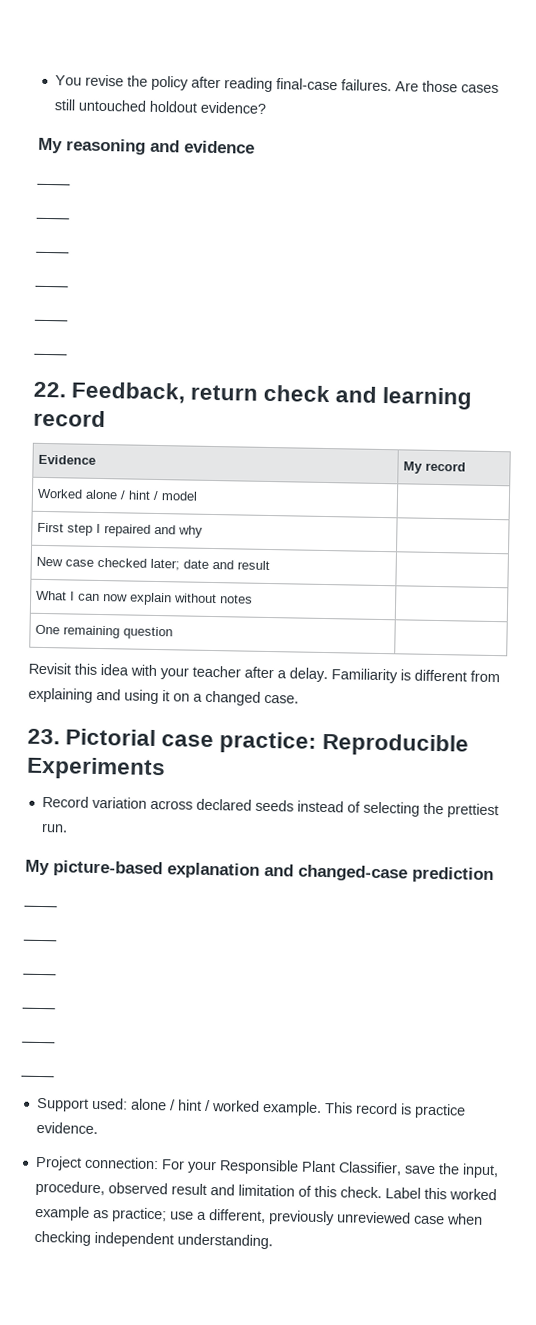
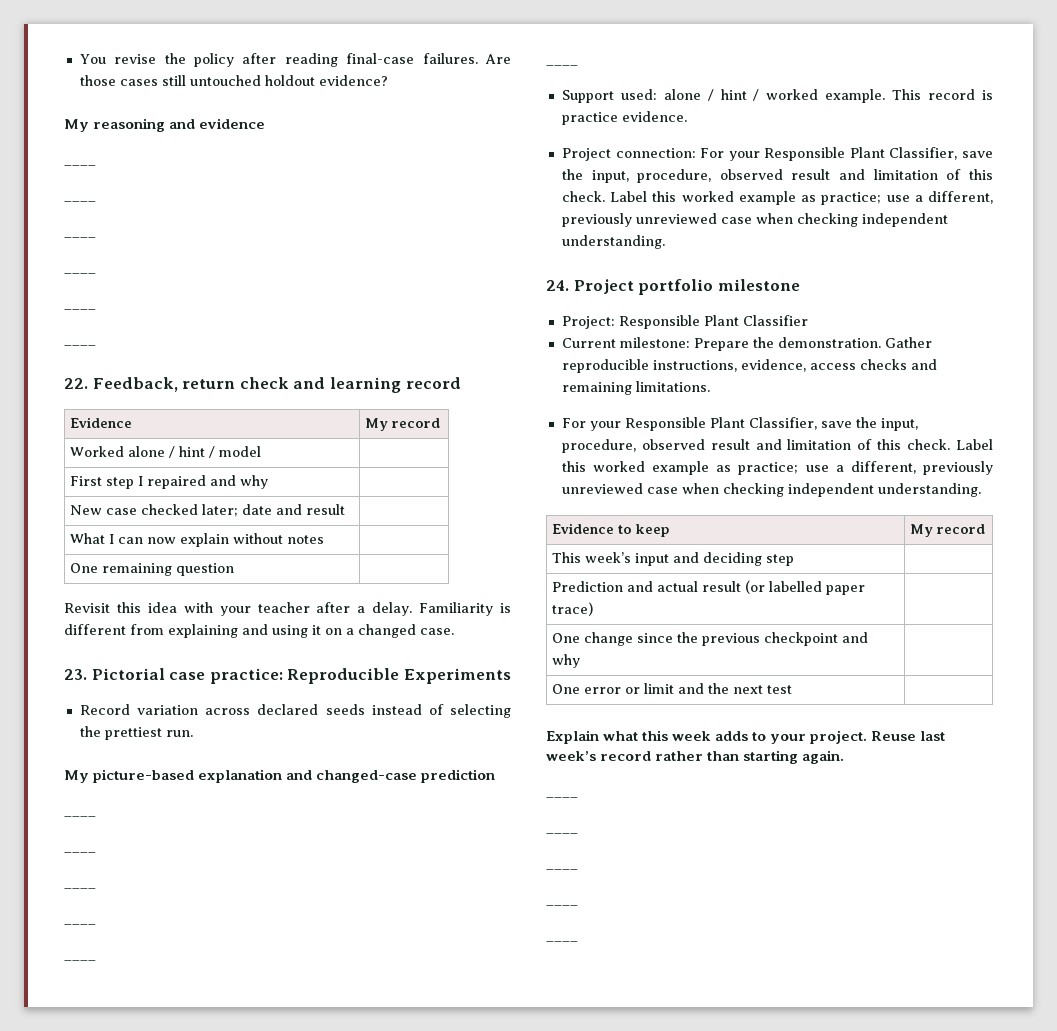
+ 24. Project portfolio milestone
+ Project: Responsible Plant Classifier
+ Current milestone: Prepare the demonstration. Gather reproducible instructions, evidence, access checks and remaining limitations.
+ For your Responsible Plant Classifier, save the input, procedure, observed result and limitation of this check. Label this worked example as practice; use a different, previously unreviewed case when checking independent understanding.
+ Evidence to keep | My record
+ This week’s input and deciding step |
+ Prediction and actual result (or labelled paper trace) |
+ One change since the previous checkpoint and why |
+ One error or limit and the next test |
+ Explain what this week adds to your project. Reuse last week’s record rather than starting again.
+ ____
+ ____
+ ____
+ ____
+ ____

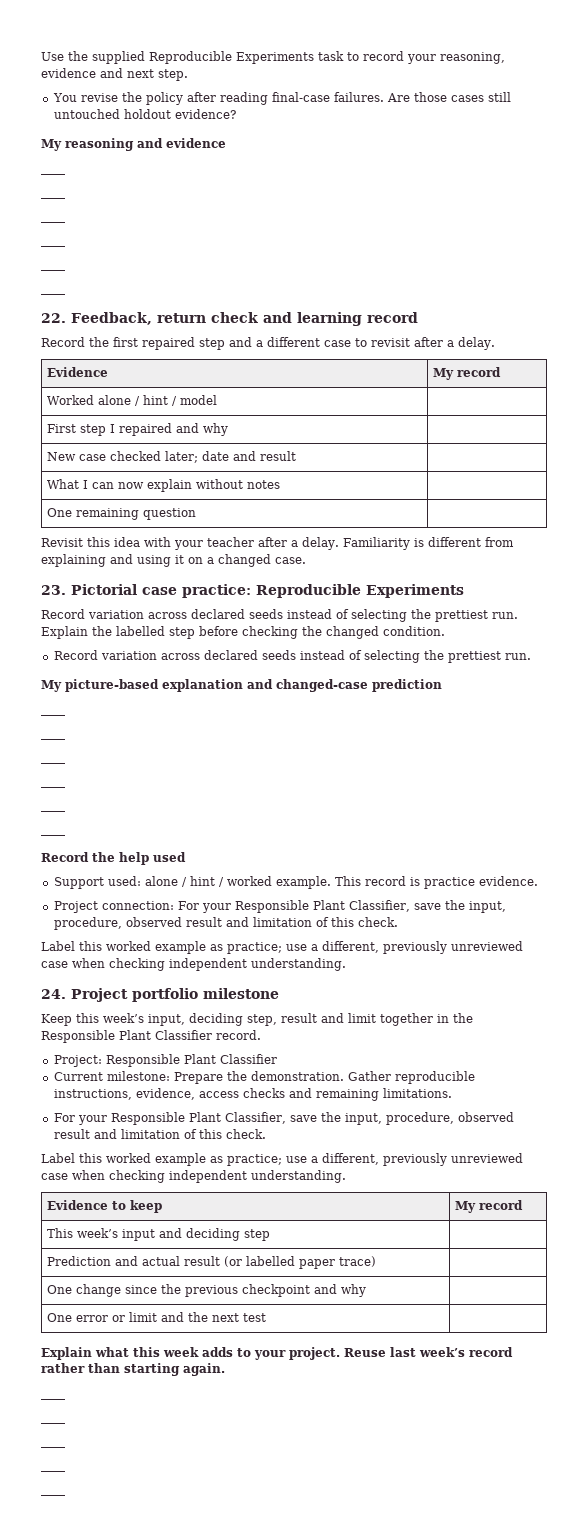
+ Use the supplied Reproducible Experiments task to record your reasoning, evidence and next step.
+ Record the first repaired step and a different case to revisit after a delay.
+ Record variation across declared seeds instead of selecting the prettiest run. Explain the labelled step before checking the changed condition.
+ Record the help used
- Project connection: For your Responsible Plant Classifier, save the input, procedure, observed result and limitation of this check. Label this worked example as practice; use a different, previously unreviewed case when checking independent understanding.
+ Project connection: For your Responsible Plant Classifier, save the input, procedure, observed result and limitation of this check.
+ Label this worked example as practice; use a different, previously unreviewed case when checking independent understanding.
+ Keep this week’s input, deciding step, result and limit together in the Responsible Plant Classifier record.
  Gather reproducible instructions, evidence, access checks and remaining limitations.
- For your Responsible Plant Classifier, save the input, procedure, observed result and limitation of this check. Label this worked example as practice; use a different, previously unreviewed case when checking independent understanding.
+ For your Responsible Plant Classifier, save the input, procedure, observed result and limitation of this check.
+ Label this worked example as practice; use a different, previously unreviewed case when checking independent understanding.

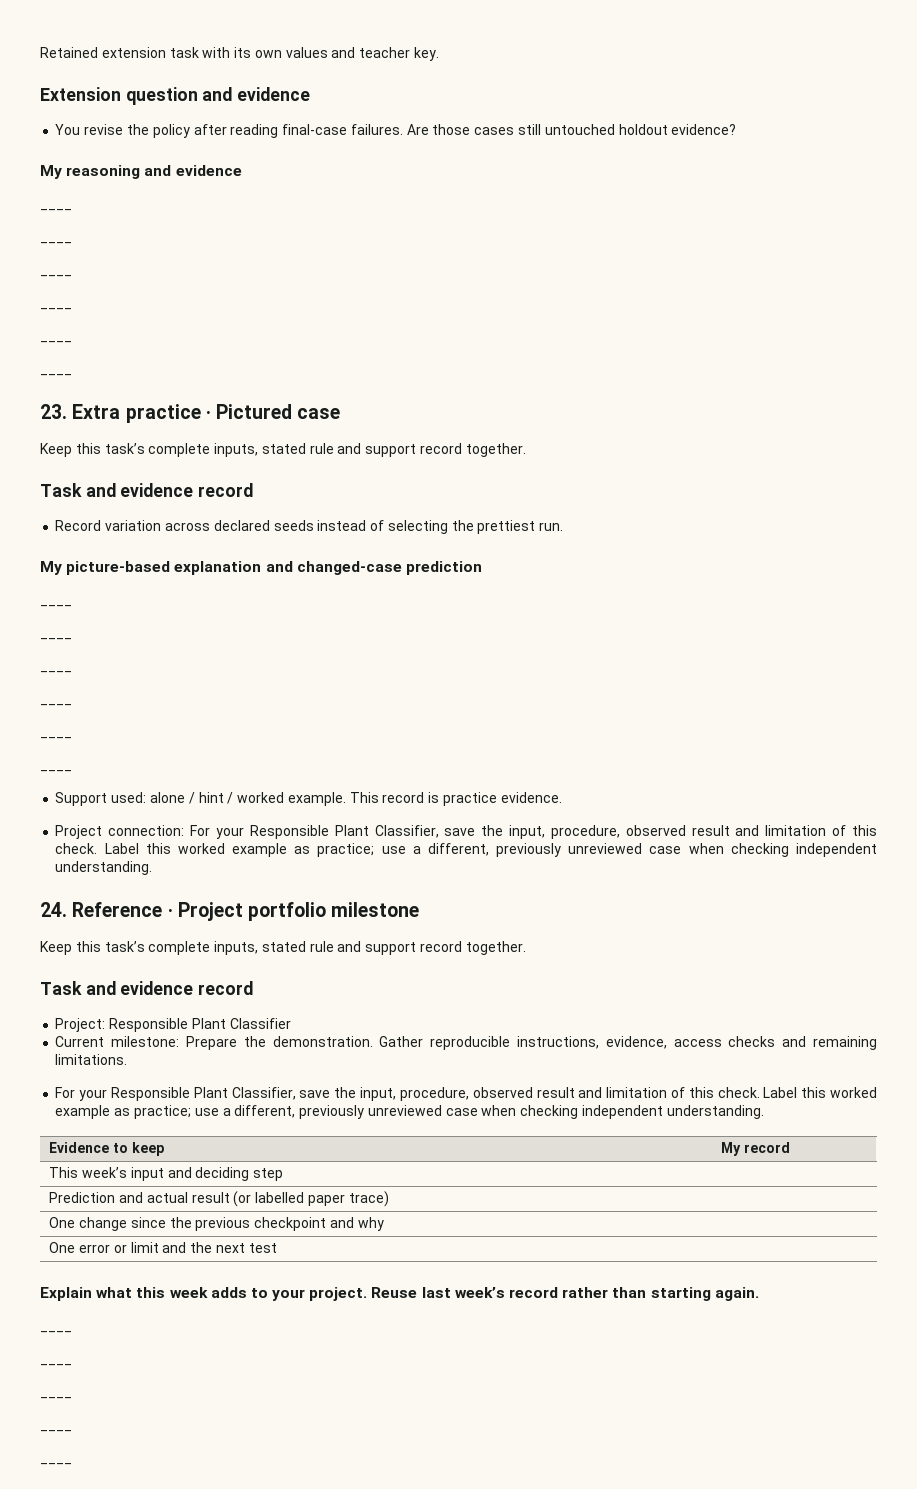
- Use the supplied Reproducible Experiments task to record your reasoning, evidence and next step.
+ Retained extension task with its own values and teacher key.
+ Extension question and evidence
- 22. Feedback, return check and learning record
- Record the first repaired step and a different case to revisit after a delay.
- Evidence | My record
- Worked alone / hint / model |
- First step I repaired and why |
- New case checked later; date and result |
- What I can now explain without notes |
- One remaining question |
- Revisit this idea with your teacher after a delay. Familiarity is different from explaining and using it on a changed case.
- 23. Pictorial case practice: Reproducible Experiments
- Record variation across declared seeds instead of selecting the prettiest run. Explain the labelled step before checking the changed condition.
+ 23. Extra practice · Pictured case
+ Keep this task’s complete inputs, stated rule and support record together.
+ Task and evidence record
- Record the help used
- Project connection: For your Responsible Plant Classifier, save the input, procedure, observed result and limitation of this check.
- Label this worked example as practice; use a different, previously unreviewed case when checking independent understanding.
+ Project connection: For your Responsible Plant Classifier, save the input, procedure, observed result and limitation of this check. Label this worked example as practice; use a different, previously unreviewed case when checking independent understanding.
- 24. Project portfolio milestone
- Keep this week’s input, deciding step, result and limit together in the Responsible Plant Classifier record.
+ 24. Reference · Project portfolio milestone
+ Keep this task’s complete inputs, stated rule and support record together.
+ Task and evidence record
  Gather reproducible instructions, evidence, access checks and remaining limitations.
- For your Responsible Plant Classifier, save the input, procedure, observed result and limitation of this check.
- Label this worked example as practice; use a different, previously unreviewed case when checking independent understanding.
+ For your Responsible Plant Classifier, save the input, procedure, observed result and limitation of this check. Label this worked example as practice; use a different, previously unreviewed case when checking independent understanding.

